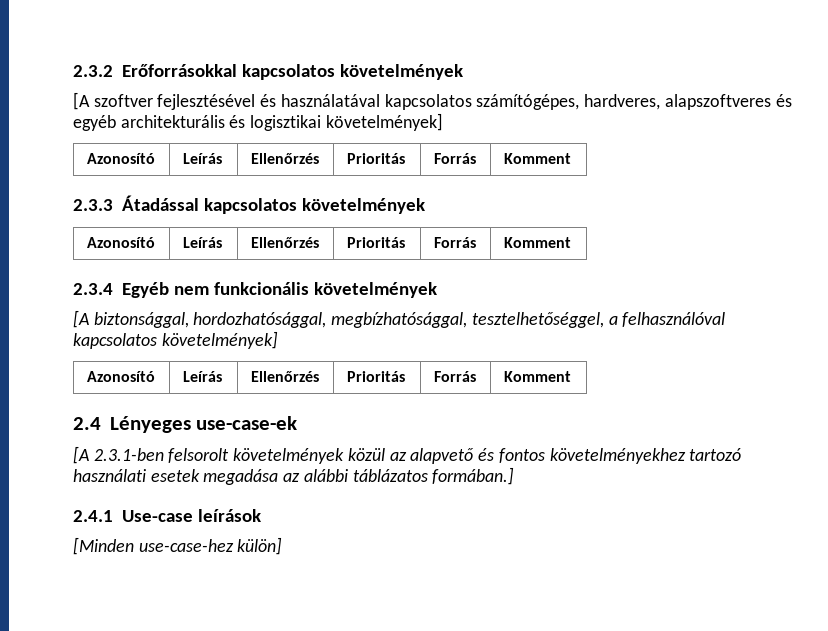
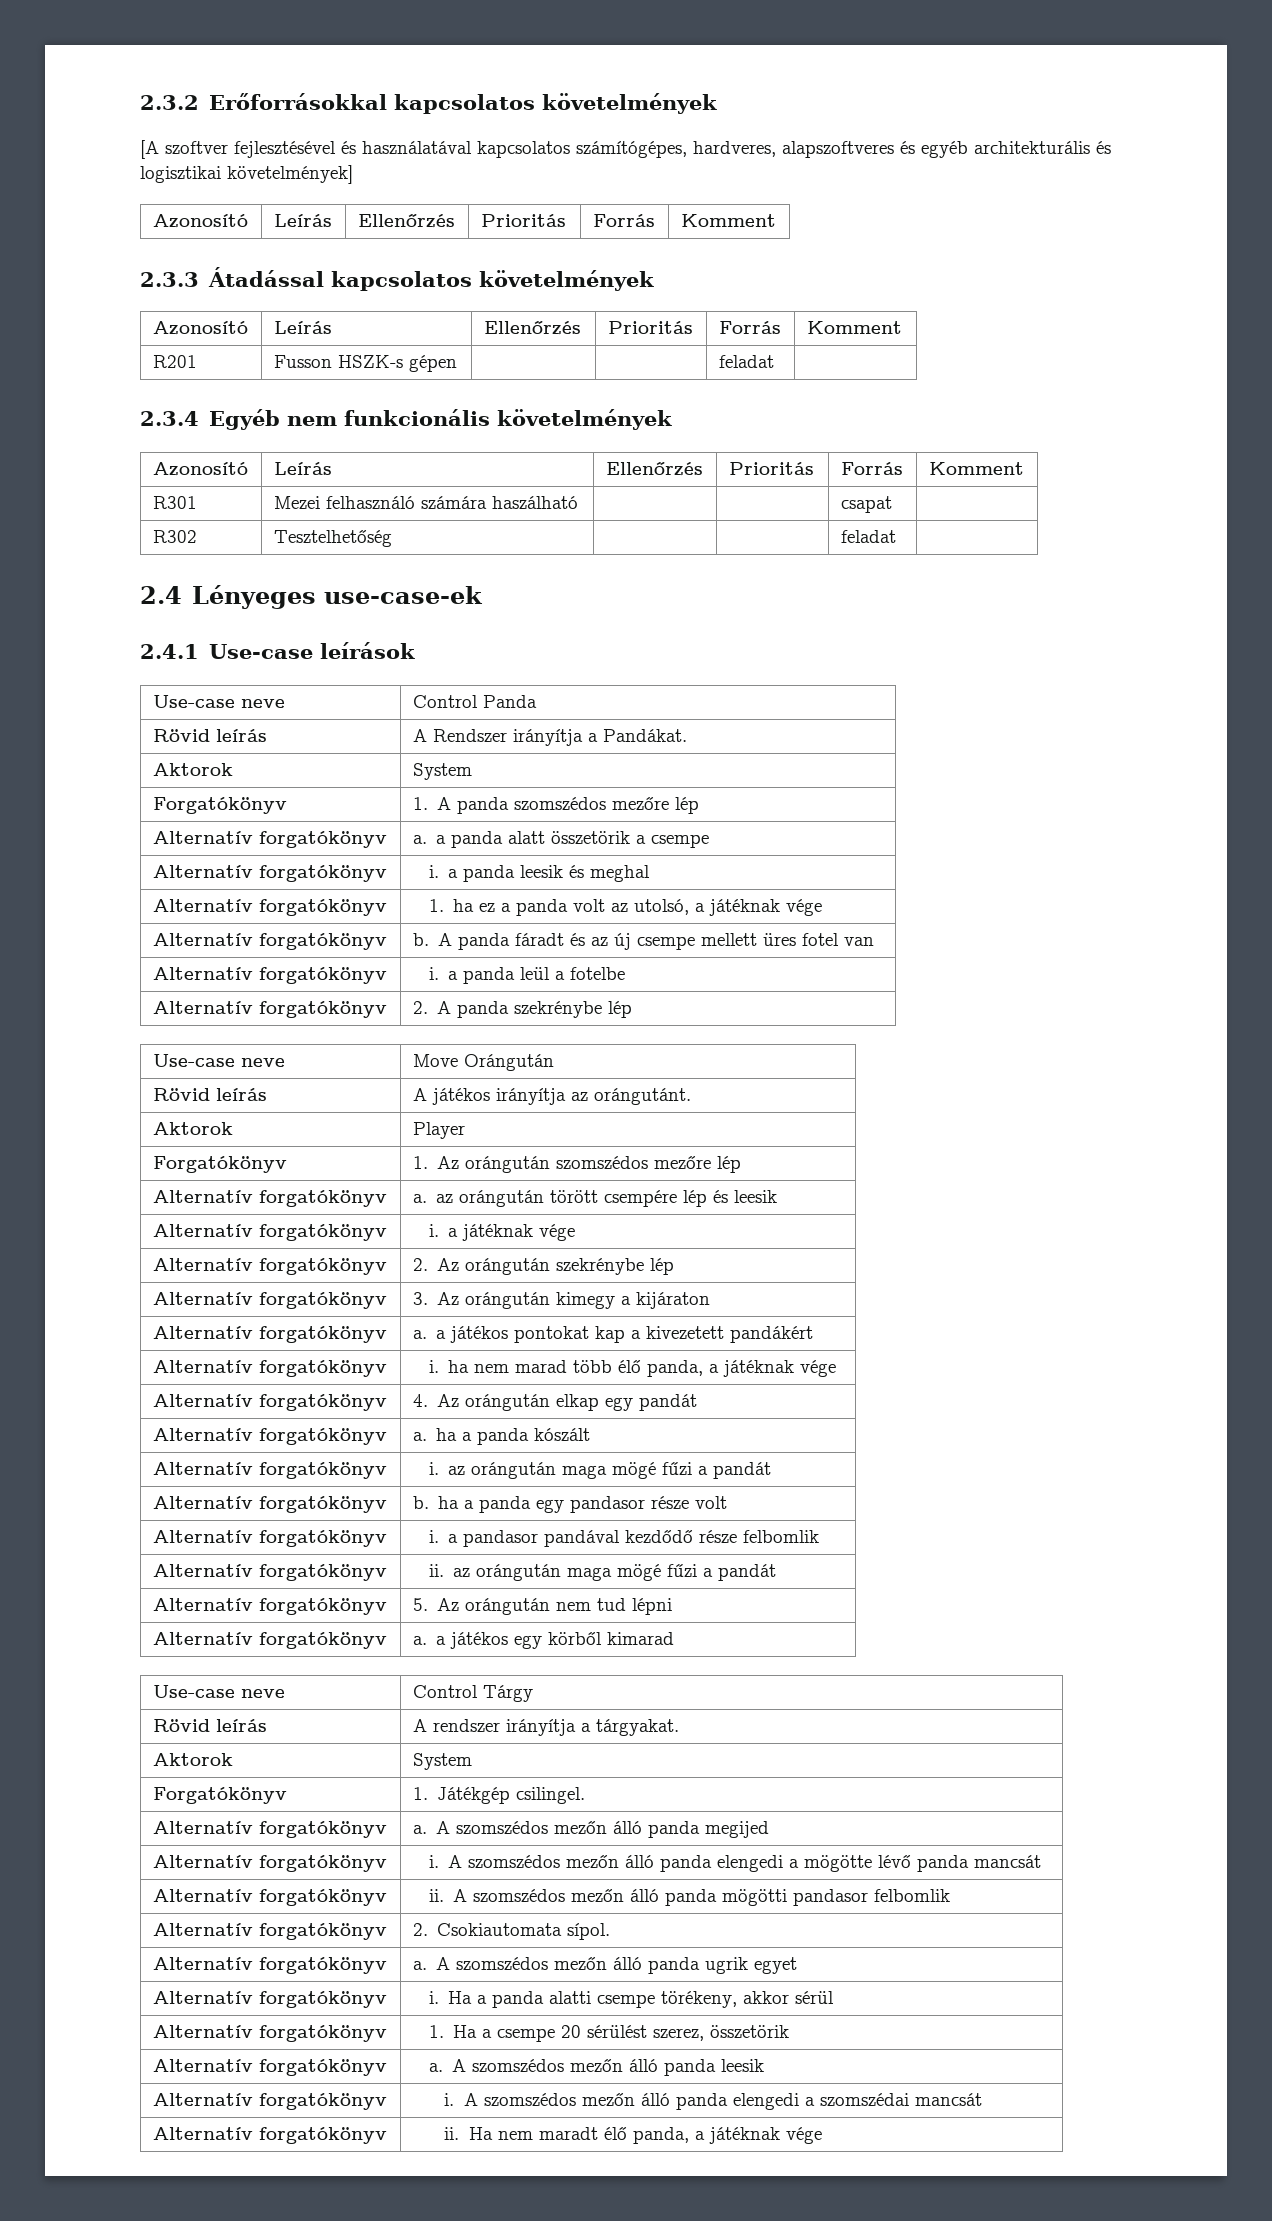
+ R201 | Fusson HSZK-s gépen | | | feladat |
  2.3.4 Egyéb nem funkcionális követelmények
- [A biztonsággal, hordozhatósággal, megbízhatósággal, tesztelhetőséggel, a felhasználóval kapcsolatos követelmények]
  Azonosító | Leírás | Ellenőrzés | Prioritás | Forrás | Komment
+ R301 | Mezei felhasználó számára haszálható | | | csapat |
+ R302 | Tesztelhetőség | | | feladat |
  2.4 Lényeges use-case-ek
- [A 2.3.1-ben felsorolt követelmények közül az alapvető és fontos követelményekhez tartozó használati esetek megadása az alábbi táblázatos formában.]
  2.4.1 Use-case leírások
- [Minden use-case-hez külön]
+ Use-case neve | Control Panda
+ Rövid leírás | A Rendszer irányítja a Pandákat.
+ Aktorok | System
+ Forgatókönyv | 1. A panda szomszédos mezőre lép
+ Alternatív forgatókönyv | a. a panda alatt összetörik a csempe
+ Alternatív forgatókönyv | i. a panda leesik és meghal
+ Alternatív forgatókönyv | 1. ha ez a panda volt az utolsó, a játéknak vége
+ Alternatív forgatókönyv | b. A panda fáradt és az új csempe mellett üres fotel van
+ Alternatív forgatókönyv | i. a panda leül a fotelbe
+ Alternatív forgatókönyv | 2. A panda szekrénybe lép
+ Use-case neve | Move Orángután
+ Rövid leírás | A játékos irányítja az orángutánt.
+ Aktorok | Player
+ Forgatókönyv | 1. Az orángután szomszédos mezőre lép
+ Alternatív forgatókönyv | a. az orángután törött csempére lép és leesik
+ Alternatív forgatókönyv | i. a játéknak vége
+ Alternatív forgatókönyv | 2. Az orángután szekrénybe lép
+ Alternatív forgatókönyv | 3. Az orángután kimegy a kijáraton
+ Alternatív forgatókönyv | a. a játékos pontokat kap a kivezetett pandákért
+ Alternatív forgatókönyv | i. ha nem marad több élő panda, a játéknak vége
+ Alternatív forgatókönyv | 4. Az orángután elkap egy pandát
+ Alternatív forgatókönyv | a. ha a panda kószált
+ Alternatív forgatókönyv | i. az orángután maga mögé fűzi a pandát
+ Alternatív forgatókönyv | b. ha a panda egy pandasor része volt
+ Alternatív forgatókönyv | i. a pandasor pandával kezdődő része felbomlik
+ Alternatív forgatókönyv | ii. az orángután maga mögé fűzi a pandát
+ Alternatív forgatókönyv | 5. Az orángután nem tud lépni
+ Alternatív forgatókönyv | a. a játékos egy körből kimarad
+ Use-case neve | Control Tárgy
+ Rövid leírás | A rendszer irányítja a tárgyakat.
+ Aktorok | System
+ Forgatókönyv | 1. Játékgép csilingel.
+ Alternatív forgatókönyv | a. A szomszédos mezőn álló panda megijed
+ Alternatív forgatókönyv | i. A szomszédos mezőn álló panda elengedi a mögötte lévő panda mancsát
+ Alternatív forgatókönyv | ii. A szomszédos mezőn álló panda mögötti pandasor felbomlik
+ Alternatív forgatókönyv | 2. Csokiautomata sípol.
+ Alternatív forgatókönyv | a. A szomszédos mezőn álló panda ugrik egyet
+ Alternatív forgatókönyv | i. Ha a panda alatti csempe törékeny, akkor sérül
+ Alternatív forgatókönyv | 1. Ha a csempe 20 sérülést szerez, összetörik
+ Alternatív forgatókönyv | a. A szomszédos mezőn álló panda leesik
+ Alternatív forgatókönyv | i. A szomszédos mezőn álló panda elengedi a szomszédai mancsát
+ Alternatív forgatókönyv | ii. Ha nem maradt élő panda, a játéknak vége

